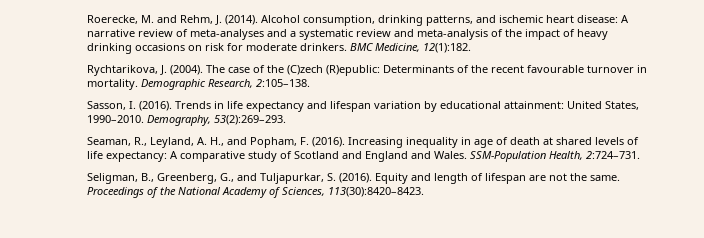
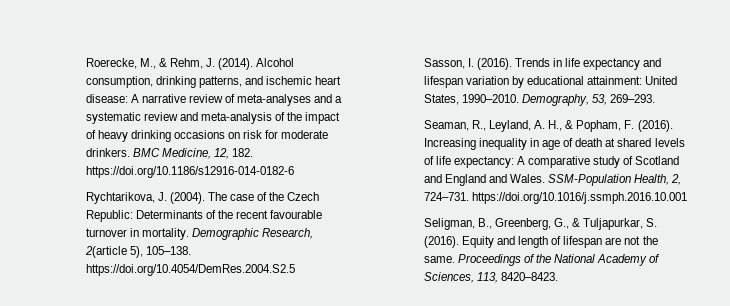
- Roerecke, M. and Rehm, J. (2014).
+ Roerecke, M., & Rehm, J. (2014).
- BMC Medicine, 12(1):182.
+ BMC Medicine, 12, 182. https://doi.org/10.1186/s12916-014-0182-6
- The case of the (C)zech (R)epublic: Determinants of the recent favourable turnover in mortality.
+ The case of the Czech Republic: Determinants of the recent favourable turnover in mortality.
- Demographic Research, 2:105–138.
+ Demographic Research, 2(article 5), 105–138. https://doi.org/10.4054/DemRes.2004.S2.5
- Demography, 53(2):269–293.
+ Demography, 53, 269–293.
- Seaman, R., Leyland, A. H., and Popham, F. (2016).
+ Seaman, R., Leyland, A. H., & Popham, F. (2016).
- SSM-Population Health, 2:724–731.
+ SSM-Population Health, 2, 724–731. https://doi.org/10.1016/j.ssmph.2016.10.001
- Seligman, B., Greenberg, G., and Tuljapurkar, S. (2016).
+ Seligman, B., Greenberg, G., & Tuljapurkar, S. (2016).
- Proceedings of the National Academy of Sciences, 113(30):8420–8423.
+ Proceedings of the National Academy of Sciences, 113, 8420–8423.

